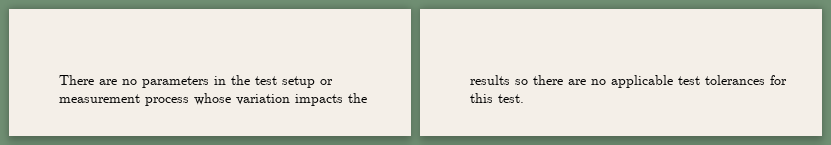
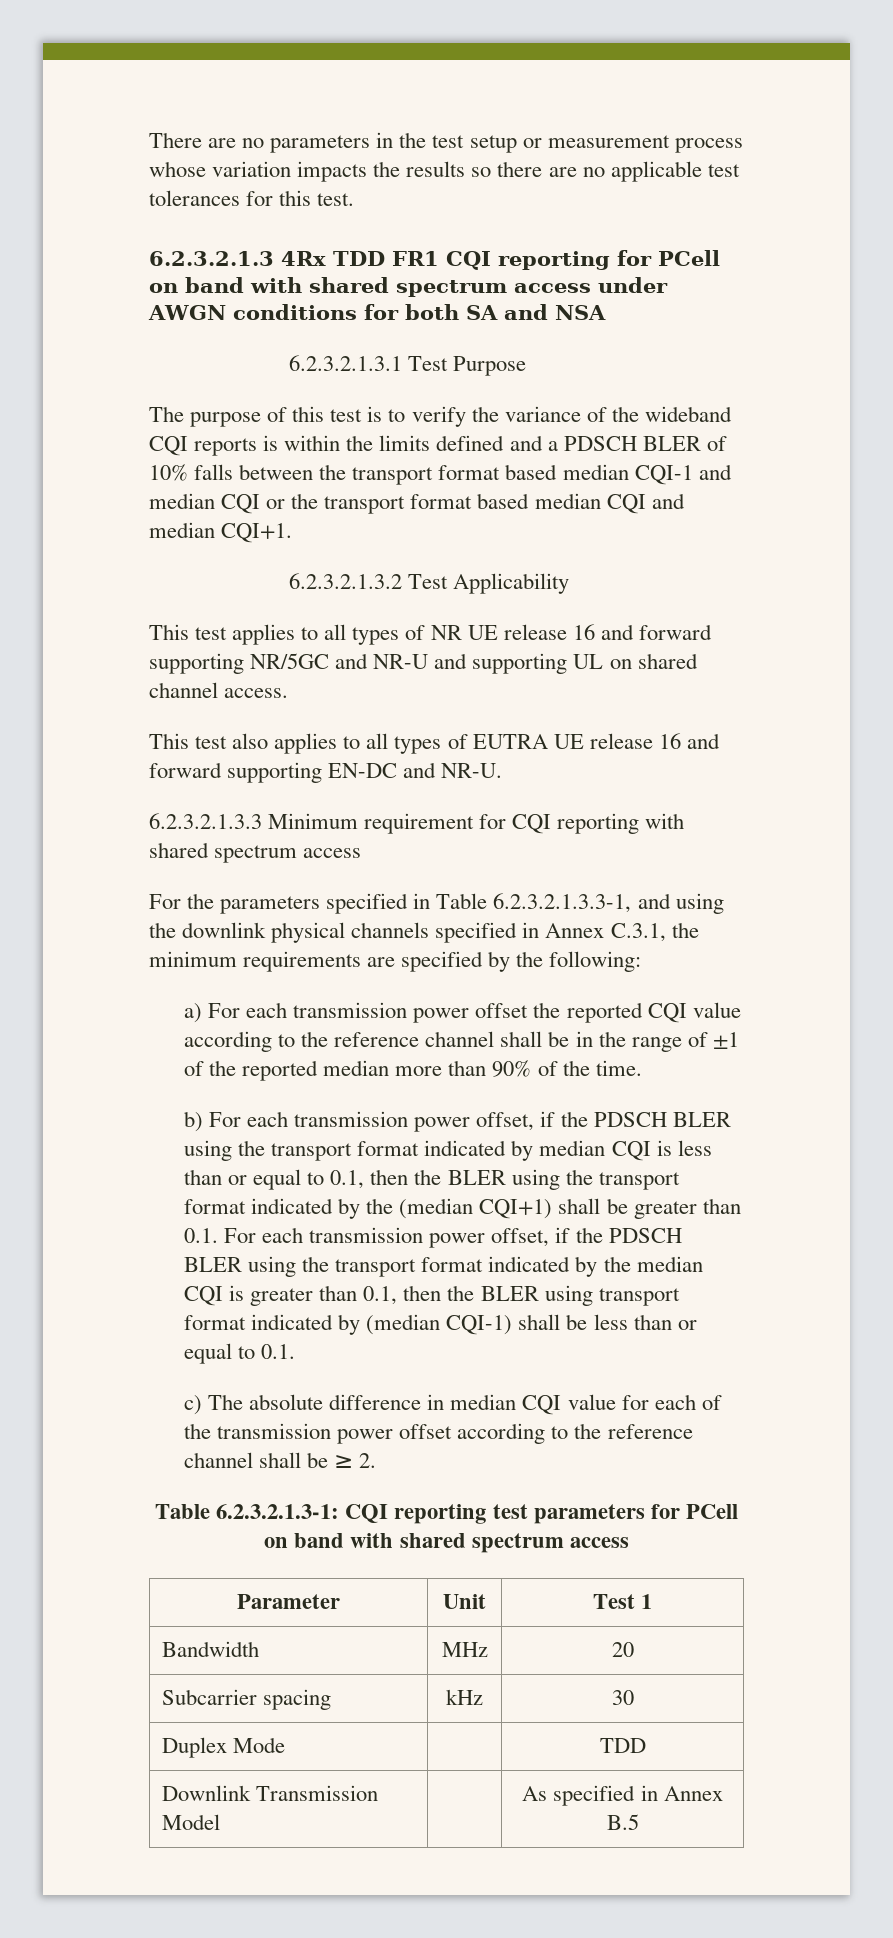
+ 6.2.3.2.1.3 4Rx TDD FR1 CQI reporting for PCell on band with shared spectrum access under AWGN conditions for both SA and NSA
+ 6.2.3.2.1.3.1 Test Purpose
+ The purpose of this test is to verify the variance of the wideband CQI reports is within the limits defined and a PDSCH BLER of 10% falls between the transport format based median CQI-1 and median CQI or the transport format based median CQI and median CQI+1.
+ 6.2.3.2.1.3.2 Test Applicability
+ This test applies to all types of NR UE release 16 and forward supporting NR/5GC and NR-U and supporting UL on shared channel access.
+ This test also applies to all types of EUTRA UE release 16 and forward supporting EN-DC and NR-U.
+ 6.2.3.2.1.3.3 Minimum requirement for CQI reporting with shared spectrum access
+ For the parameters specified in Table 6.2.3.2.1.3.3-1, and using the downlink physical channels specified in Annex C.3.1, the minimum requirements are specified by the following:
+ a) For each transmission power offset the reported CQI value according to the reference channel shall be in the range of ±1 of the reported median more than 90% of the time.
+ b) For each transmission power offset, if the PDSCH BLER using the transport format indicated by median CQI is less than or equal to 0.1, then the BLER using the transport format indicated by the (median CQI+1) shall be greater than 0.1. For each transmission power offset, if the PDSCH BLER using the transport format indicated by the median CQI is greater than 0.1, then the BLER using transport format indicated by (median CQI-1) shall be less than or equal to 0.1.
+ c) The absolute difference in median CQI value for each of the transmission power offset according to the reference channel shall be ≥ 2.
+ Table 6.2.3.2.1.3-1: CQI reporting test parameters for PCell on band with shared spectrum access
+ Parameter | Unit | Test 1
+ Bandwidth | MHz | 20
+ Subcarrier spacing | kHz | 30
+ Duplex Mode | | TDD
+ Downlink Transmission Model | | As specified in Annex B.5

